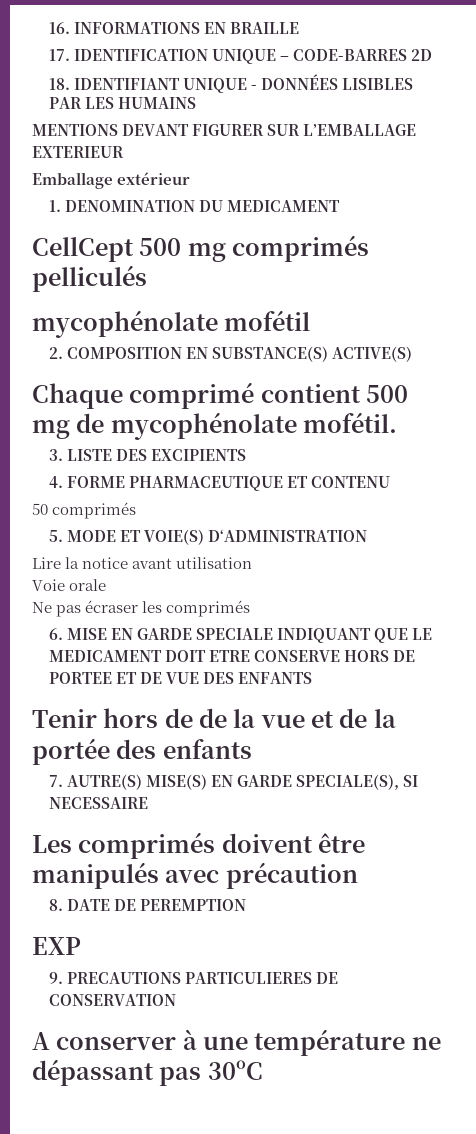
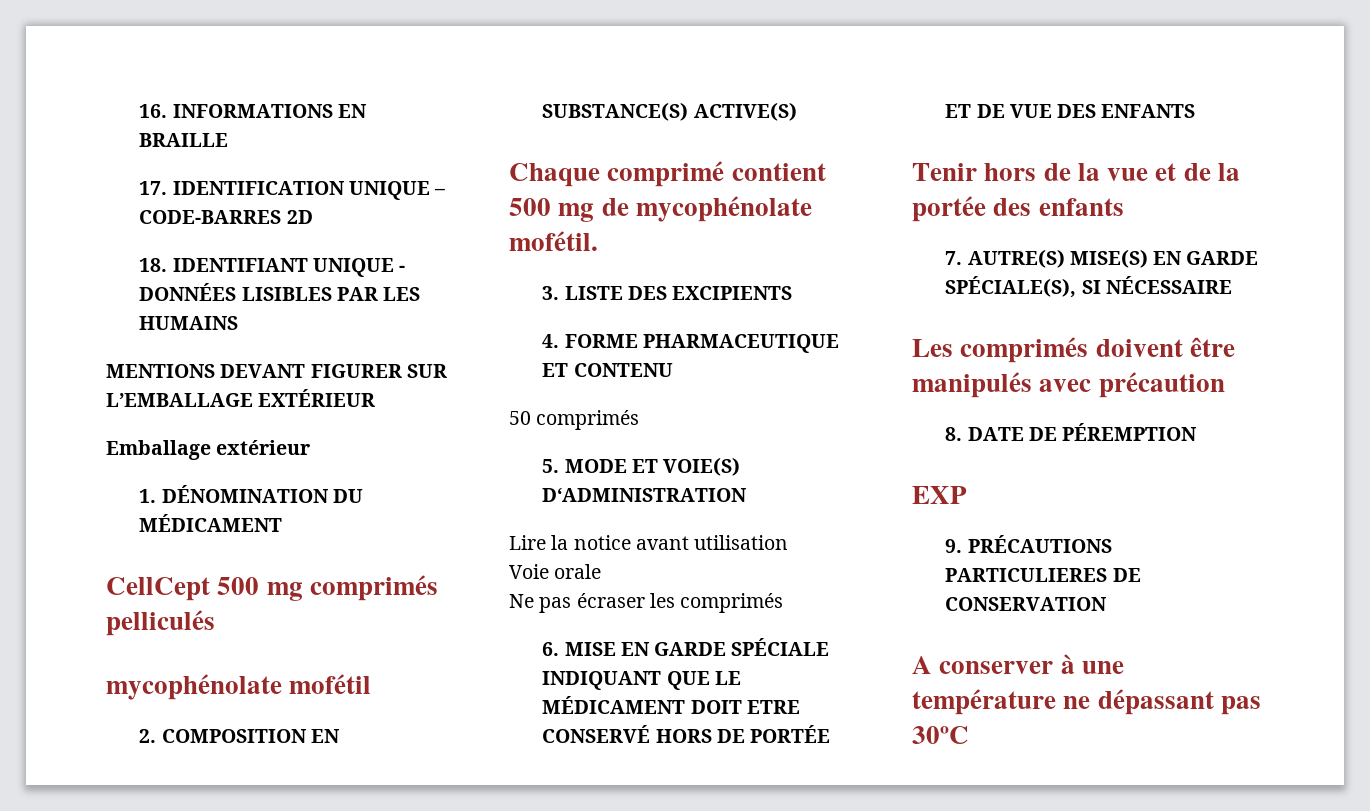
- MENTIONS DEVANT FIGURER SUR L’EMBALLAGE EXTERIEUR
+ MENTIONS DEVANT FIGURER SUR L’EMBALLAGE EXTÉRIEUR
- 1. DENOMINATION DU MEDICAMENT
+ 1. DÉNOMINATION DU MÉDICAMENT
- 6. MISE EN GARDE SPECIALE INDIQUANT QUE LE MEDICAMENT DOIT ETRE CONSERVE HORS DE PORTEE ET DE VUE DES ENFANTS
+ 6. MISE EN GARDE SPÉCIALE INDIQUANT QUE LE MÉDICAMENT DOIT ETRE CONSERVÉ HORS DE PORTÉE ET DE VUE DES ENFANTS
- Tenir hors de de la vue et de la portée des enfants
+ Tenir hors de la vue et de la portée des enfants
- 7. AUTRE(S) MISE(S) EN GARDE SPECIALE(S), SI NECESSAIRE
+ 7. AUTRE(S) MISE(S) EN GARDE SPÉCIALE(S), SI NÉCESSAIRE
- 8. DATE DE PEREMPTION
+ 8. DATE DE PÉREMPTION
- 9. PRECAUTIONS PARTICULIERES DE CONSERVATION
+ 9. PRÉCAUTIONS PARTICULIERES DE CONSERVATION

